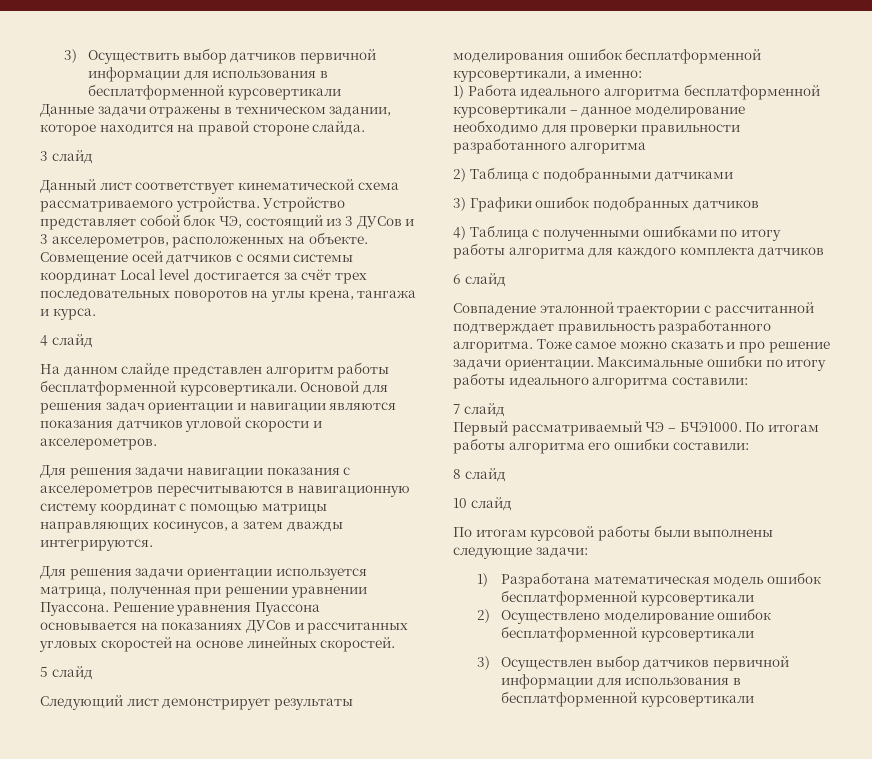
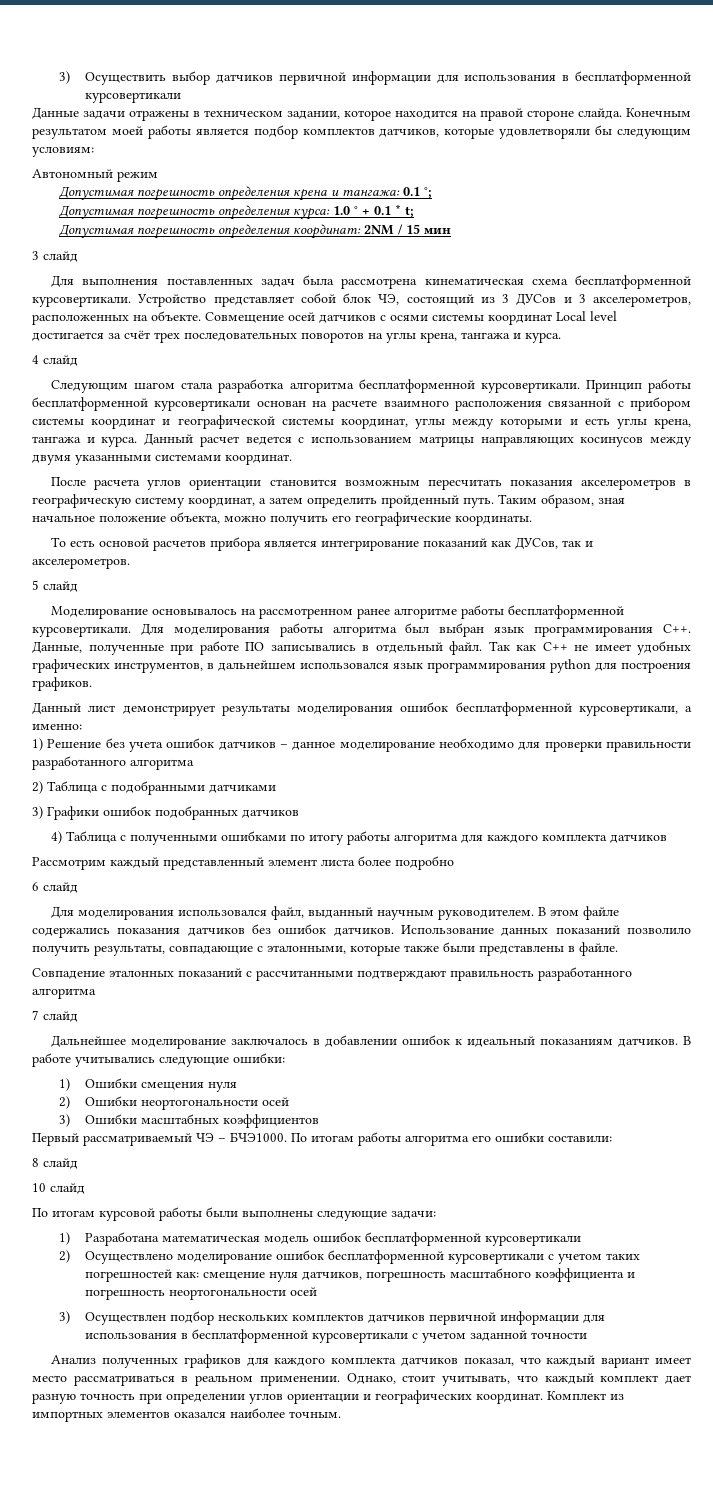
- Данные задачи отражены в техническом задании, которое находится на правой стороне слайда.
+ Данные задачи отражены в техническом задании, которое находится на правой стороне слайда. Конечным результатом моей работы является подбор комплектов датчиков, которые удовлетворяли бы следующим условиям:
+ Автономный режим
+ Допустимая погрешность определения крена и тангажа: 0.1 °;
+ Допустимая погрешность определения курса: 1.0 ° + 0.1 * t;
+ Допустимая погрешность определения координат: 2NM / 15 мин
  3 слайд
- Данный лист соответствует кинематической схема рассматриваемого устройства.
+ Для выполнения поставленных задач была рассмотрена кинематическая схема бесплатформенной курсовертикали.
- На данном слайде представлен алгоритм работы бесплатформенной курсовертикали. Основой для решения задач ориентации и навигации являются показания датчиков угловой скорости и акселерометров.
- Для решения задачи навигации показания с акселерометров пересчитываются в навигационную систему координат с помощью матрицы направляющих косинусов, а затем дважды интегрируются.
- Для решения задачи ориентации используется матрица, полученная при решении уравнении Пуассона. Решение уравнения Пуассона основывается на показаниях ДУСов и рассчитанных угловых скоростей на основе линейных скоростей.
+ Следующим шагом стала разработка алгоритма бесплатформенной курсовертикали. Принцип работы бесплатформенной курсовертикали основан на расчете взаимного расположения связанной с прибором системы координат и географической системы координат, углы между которыми и есть углы крена, тангажа и курса. Данный расчет ведется с использованием матрицы направляющих косинусов между двумя указанными системами координат.
+ После расчета углов ориентации становится возможным пересчитать показания акселерометров в географическую систему координат, а затем определить пройденный путь. Таким образом, зная начальное положение объекта, можно получить его географические координаты.
+ То есть основой расчетов прибора является интегрирование показаний как ДУСов, так и акселерометров.
  5 слайд
- Следующий лист демонстрирует результаты моделирования ошибок бесплатформенной курсовертикали, а именно:
+ Моделирование основывалось на рассмотренном ранее алгоритме работы бесплатформенной курсовертикали. Для моделирования работы алгоритма был выбран язык программирования С++. Данные, полученные при работе ПО записывались в отдельный файл. Так как С++ не имеет удобных графических инструментов, в дальнейшем использовался язык программирования python для построения графиков.
+ Данный лист демонстрирует результаты моделирования ошибок бесплатформенной курсовертикали, а именно:
- 1) Работа идеального алгоритма бесплатформенной курсовертикали – данное моделирование необходимо для проверки правильности разработанного алгоритма
+ 1) Решение без учета ошибок датчиков – данное моделирование необходимо для проверки правильности разработанного алгоритма
+ Рассмотрим каждый представленный элемент листа более подробно
  6 слайд
- Совпадение эталонной траектории с рассчитанной подтверждает правильность разработанного алгоритма. Тоже самое можно сказать и про решение задачи ориентации. Максимальные ошибки по итогу работы идеального алгоритма составили:
+ Для моделирования использовался файл, выданный научным руководителем. В этом файле содержались показания датчиков без ошибок датчиков. Использование данных показаний позволило получить результаты, совпадающие с эталонными, которые также были представлены в файле.
+ Совпадение эталонных показаний с рассчитанными подтверждают правильность разработанного алгоритма
+ Дальнейшее моделирование заключалось в добавлении ошибок к идеальный показаниям датчиков. В работе учитывались следующие ошибки:
+ 1) Ошибки смещения нуля
+ 2) Ошибки неортогональности осей
+ 3) Ошибки масштабных коэффициентов
- 2) Осуществлено моделирование ошибок бесплатформенной курсовертикали
+ 2) Осуществлено моделирование ошибок бесплатформенной курсовертикали с учетом таких погрешностей как: смещение нуля датчиков, погрешность масштабного коэффициента и погрешность неортогональности осей
- 3) Осуществлен выбор датчиков первичной информации для использования в бесплатформенной курсовертикали
+ 3) Осуществлен подбор нескольких комплектов датчиков первичной информации для использования в бесплатформенной курсовертикали с учетом заданной точности
+ Анализ полученных графиков для каждого комплекта датчиков показал, что каждый вариант имеет место рассматриваться в реальном применении. Однако, стоит учитывать, что каждый комплект дает разную точность при определении углов ориентации и географических координат. Комплект из импортных элементов оказался наиболее точным.

